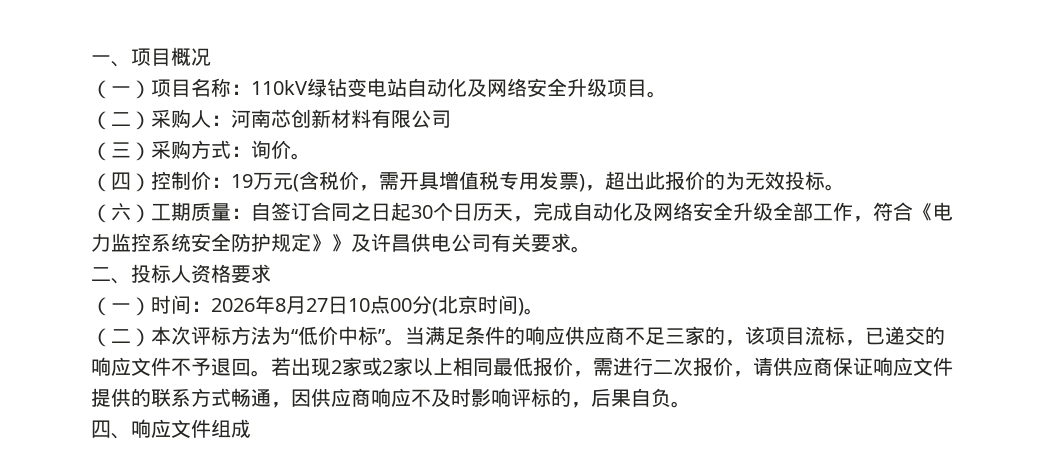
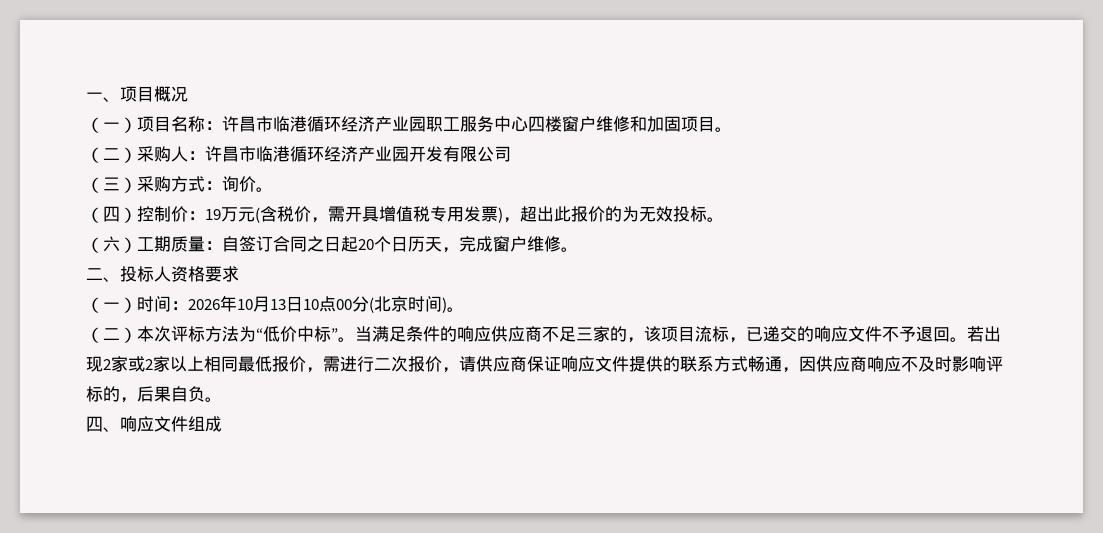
- （一）项目名称：110kV绿钻变电站自动化及网络安全升级项目。
+ （一）项目名称：许昌市临港循环经济产业园职工服务中心四楼窗户维修和加固项目。
- （二）采购人：河南芯创新材料有限公司
+ （二）采购人：许昌市临港循环经济产业园开发有限公司
- （六）工期质量：自签订合同之日起30个日历天，完成自动化及网络安全升级全部工作，符合《电力监控系统安全防护规定》》及许昌供电公司有关要求。
+ （六）工期质量：自签订合同之日起20个日历天，完成窗户维修。
- （一）时间：2026年8月27日10点00分(北京时间)。
+ （一）时间：2026年10月13日10点00分(北京时间)。

